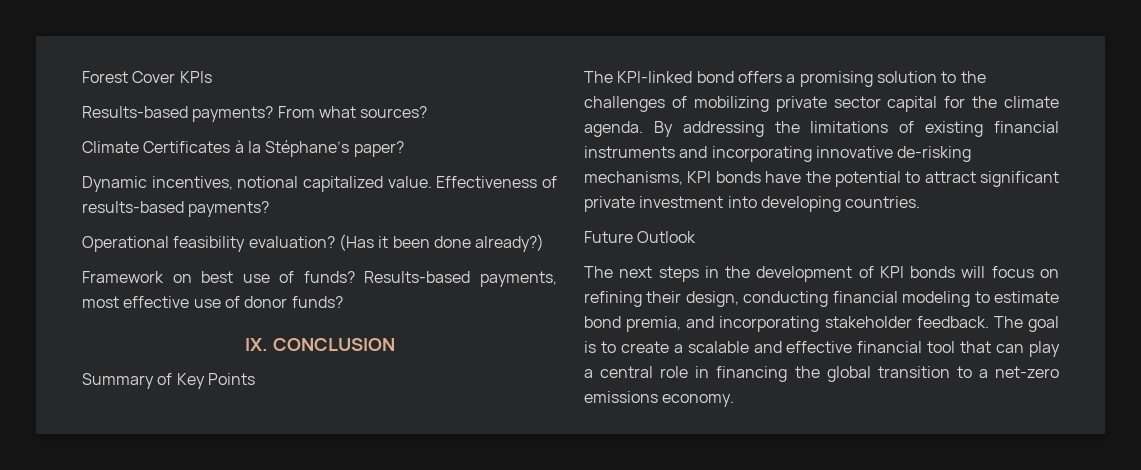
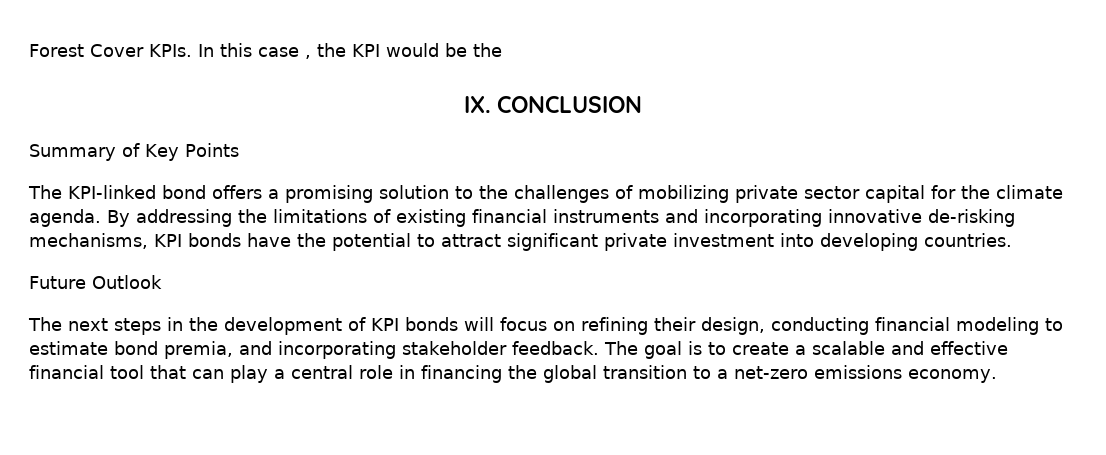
- Forest Cover KPIs
- Results-based payments? From what sources?
- Climate Certificates à la Stéphane’s paper?
- Dynamic incentives, notional capitalized value. Effectiveness of results-based payments?
- Operational feasibility evaluation? (Has it been done already?)
- Framework on best use of funds? Results-based payments, most effective use of donor funds?
+ Forest Cover KPIs. In this case , the KPI would be the

